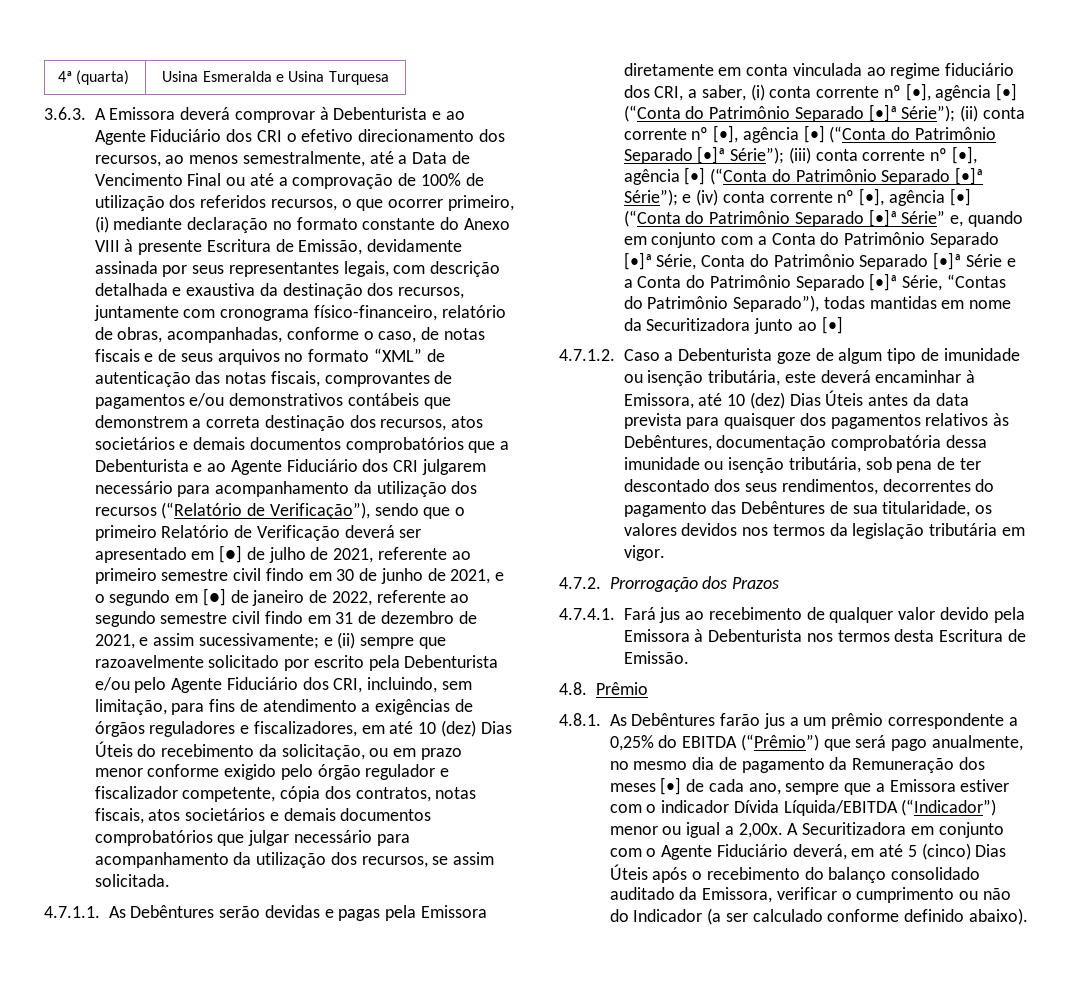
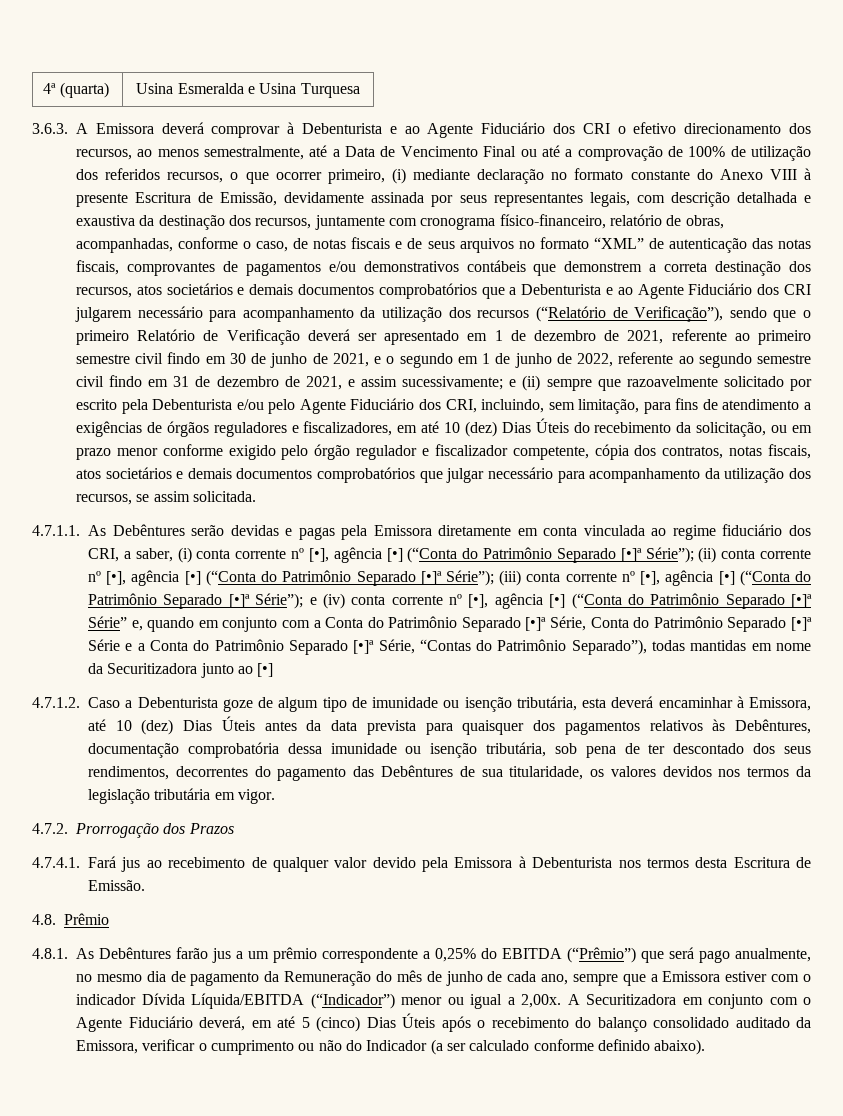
- 3.6.3. A Emissora deverá comprovar à Debenturista e ao Agente Fiduciário dos CRI o efetivo direcionamento dos recursos, ao menos semestralmente, até a Data de Vencimento Final ou até a comprovação de 100% de utilização dos referidos recursos, o que ocorrer primeiro, (i) mediante declaração no formato constante do Anexo VIII à presente Escritura de Emissão, devidamente assinada por seus representantes legais, com descrição detalhada e exaustiva da destinação dos recursos, juntamente com cronograma físico-financeiro, relatório de obras, acompanhadas, conforme o caso, de notas fiscais e de seus arquivos no formato “XML” de autenticação das notas fiscais, comprovantes de pagamentos e/ou demonstrativos contábeis que demonstrem a correta destinação dos recursos, atos societários e demais documentos comprobatórios que a Debenturista e ao Agente Fiduciário dos CRI julgarem necessário para acompanhamento da utilização dos recursos (“Relatório de Verificação”), sendo que o primeiro Relatório de Verificação deverá ser apresentado em [●] de julho de 2021, referente ao primeiro semestre civil findo em 30 de junho de 2021, e o segundo em [●] de janeiro de 2022, referente ao segundo semestre civil findo em 31 de dezembro de 2021, e assim sucessivamente;
+ 3.6.3. A Emissora deverá comprovar à Debenturista e ao Agente Fiduciário dos CRI o efetivo direcionamento dos recursos, ao menos semestralmente, até a Data de Vencimento Final ou até a comprovação de 100% de utilização dos referidos recursos, o que ocorrer primeiro, (i) mediante declaração no formato constante do Anexo VIII à presente Escritura de Emissão, devidamente assinada por seus representantes legais, com descrição detalhada e exaustiva da destinação dos recursos, juntamente com cronograma físico-financeiro, relatório de obras, acompanhadas, conforme o caso, de notas fiscais e de seus arquivos no formato “XML” de autenticação das notas fiscais, comprovantes de pagamentos e/ou demonstrativos contábeis que demonstrem a correta destinação dos recursos, atos societários e demais documentos comprobatórios que a Debenturista e ao Agente Fiduciário dos CRI julgarem necessário para acompanhamento da utilização dos recursos (“Relatório de Verificação”), sendo que o primeiro Relatório de Verificação deverá ser apresentado em 1 de dezembro de 2021, referente ao primeiro semestre civil findo em 30 de junho de 2021, e o segundo em 1 de junho de 2022, referente ao segundo semestre civil findo em 31 de dezembro de 2021, e assim sucessivamente;
- 4.7.1.2. Caso a Debenturista goze de algum tipo de imunidade ou isenção tributária, este deverá encaminhar à Emissora, até 10 (dez) Dias Úteis antes da data prevista para quaisquer dos pagamentos relativos às Debêntures, documentação comprobatória dessa imunidade ou isenção tributária, sob pena de ter descontado dos seus rendimentos, decorrentes do pagamento das Debêntures de sua titularidade, os valores devidos nos termos da legislação tributária em vigor.
+ 4.7.1.2. Caso a Debenturista goze de algum tipo de imunidade ou isenção tributária, esta deverá encaminhar à Emissora, até 10 (dez) Dias Úteis antes da data prevista para quaisquer dos pagamentos relativos às Debêntures, documentação comprobatória dessa imunidade ou isenção tributária, sob pena de ter descontado dos seus rendimentos, decorrentes do pagamento das Debêntures de sua titularidade, os valores devidos nos termos da legislação tributária em vigor.
- 4.8.1. As Debêntures farão jus a um prêmio correspondente a 0,25% do EBITDA (“Prêmio”) que será pago anualmente, no mesmo dia de pagamento da Remuneração dos meses [•] de cada ano, sempre que a Emissora estiver com o indicador Dívida Líquida/EBITDA (“Indicador”) menor ou igual a 2,00x.
+ 4.8.1. As Debêntures farão jus a um prêmio correspondente a 0,25% do EBITDA (“Prêmio”) que será pago anualmente, no mesmo dia de pagamento da Remuneração do mês de junho de cada ano, sempre que a Emissora estiver com o indicador Dívida Líquida/EBITDA (“Indicador”) menor ou igual a 2,00x.

